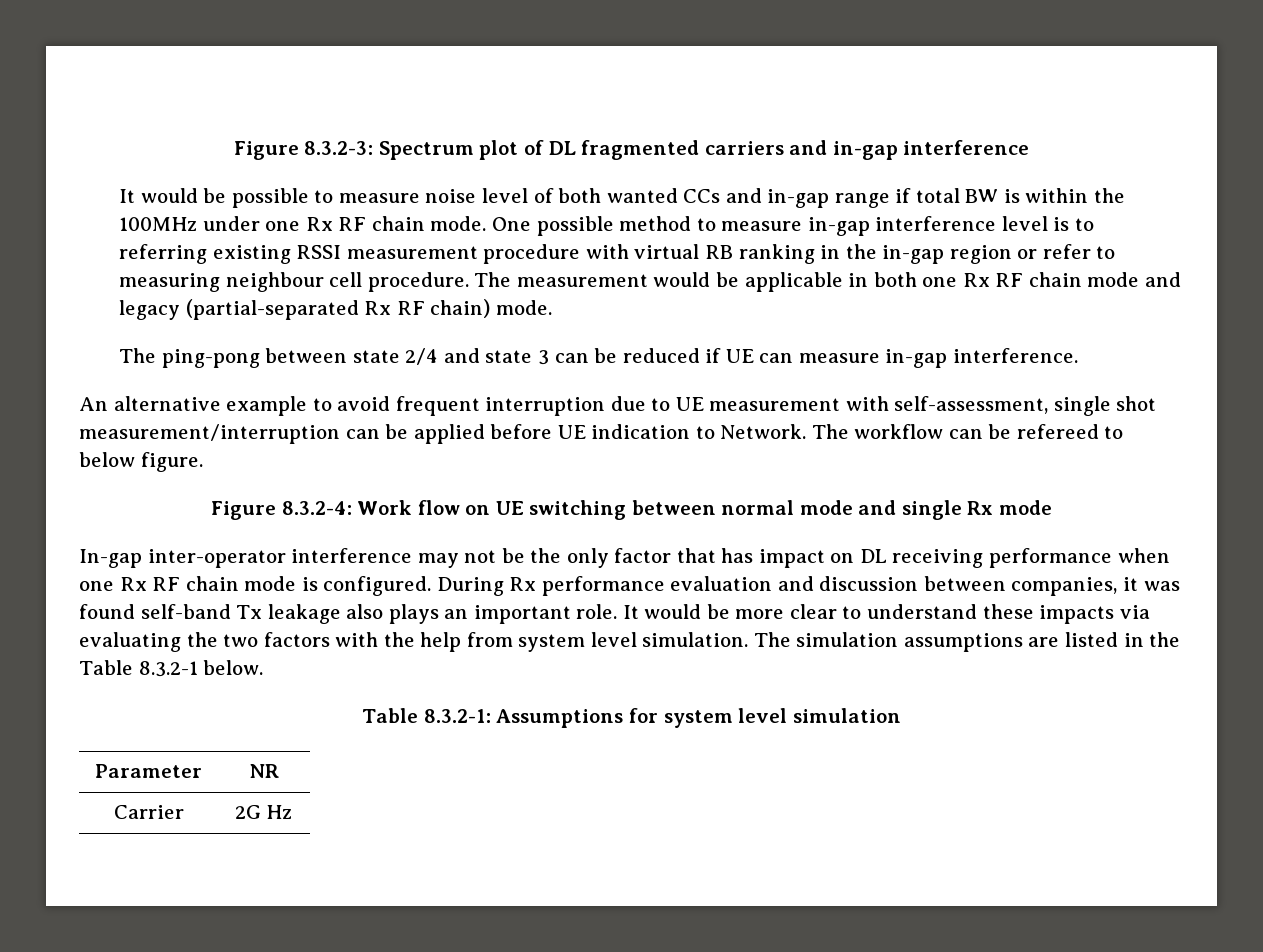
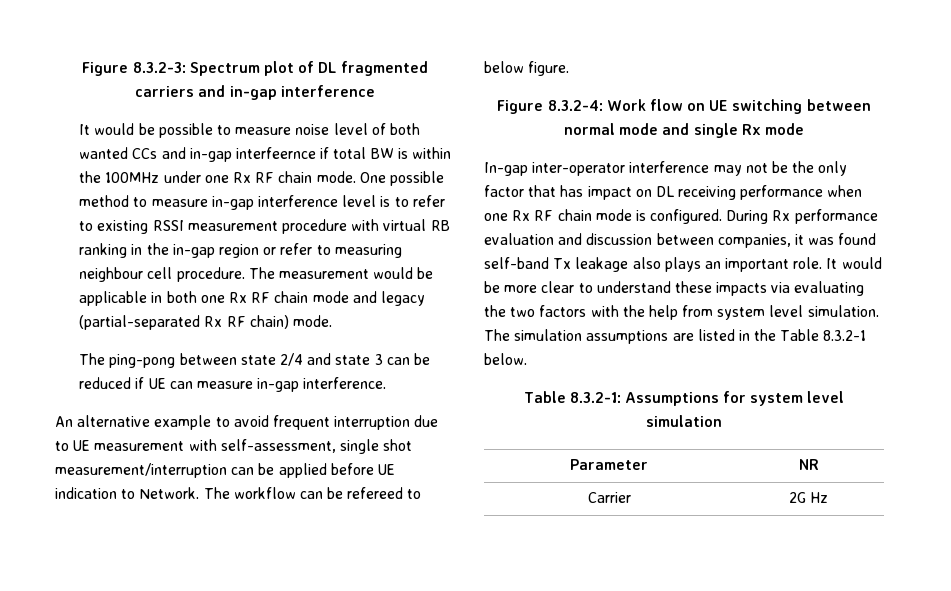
- It would be possible to measure noise level of both wanted CCs and in-gap range if total BW is within the 100MHz under one Rx RF chain mode.
+ It would be possible to measure noise level of both wanted CCs and in-gap interfeernce if total BW is within the 100MHz under one Rx RF chain mode.
- One possible method to measure in-gap interference level is to referring existing RSSI measurement procedure with virtual RB ranking in the in-gap region or refer to measuring neighbour cell procedure.
+ One possible method to measure in-gap interference level is to refer to existing RSSI measurement procedure with virtual RB ranking in the in-gap region or refer to measuring neighbour cell procedure.

